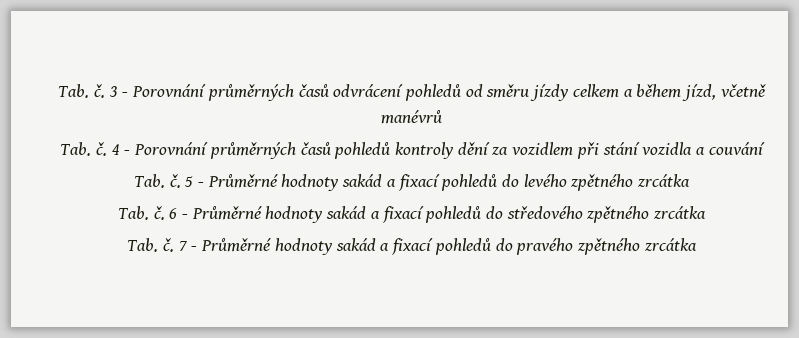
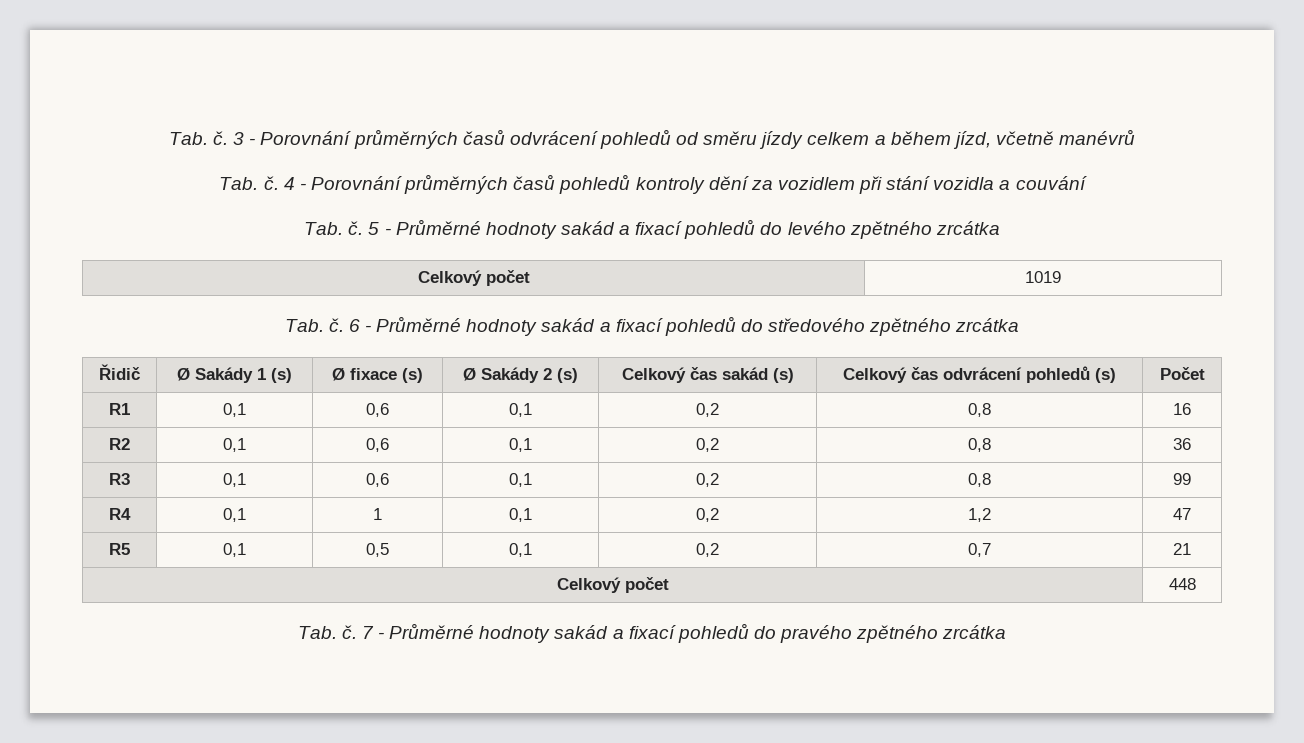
+ Celkový počet | 1019
+ Řidič | Ø Sakády 1 (s) | Ø fixace (s) | Ø Sakády 2 (s) | Celkový čas sakád (s) | Celkový čas odvrácení pohledů (s) | Počet
+ R1 | 0,1 | 0,6 | 0,1 | 0,2 | 0,8 | 16
+ R2 | 0,1 | 0,6 | 0,1 | 0,2 | 0,8 | 36
+ R3 | 0,1 | 0,6 | 0,1 | 0,2 | 0,8 | 99
+ R4 | 0,1 | 1 | 0,1 | 0,2 | 1,2 | 47
+ R5 | 0,1 | 0,5 | 0,1 | 0,2 | 0,7 | 21
+ Celkový počet | 448

